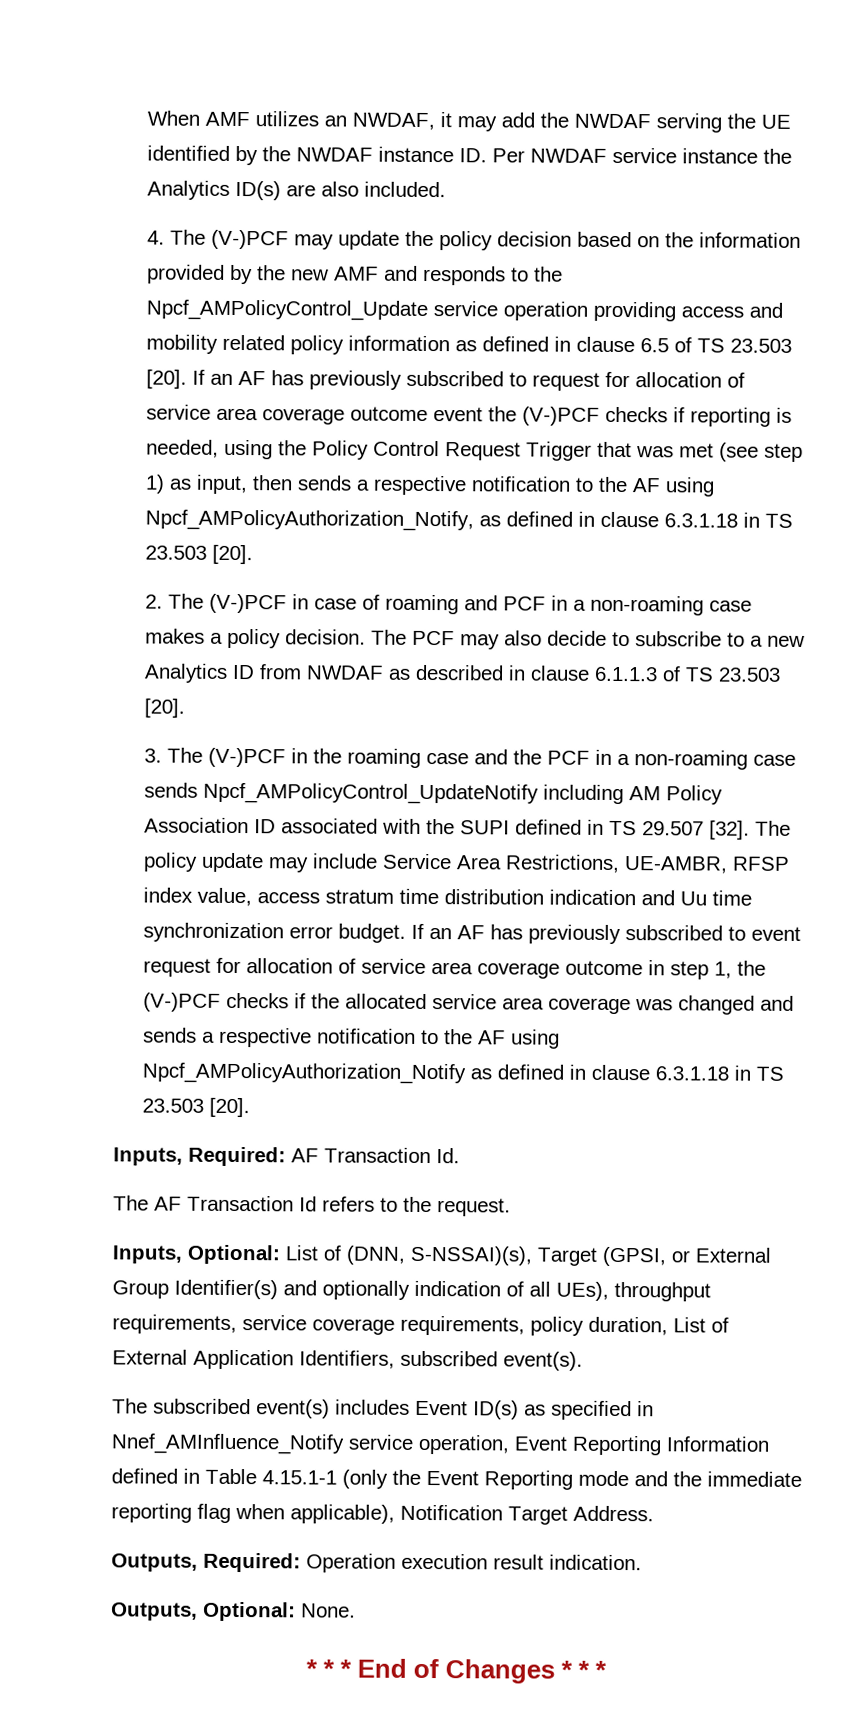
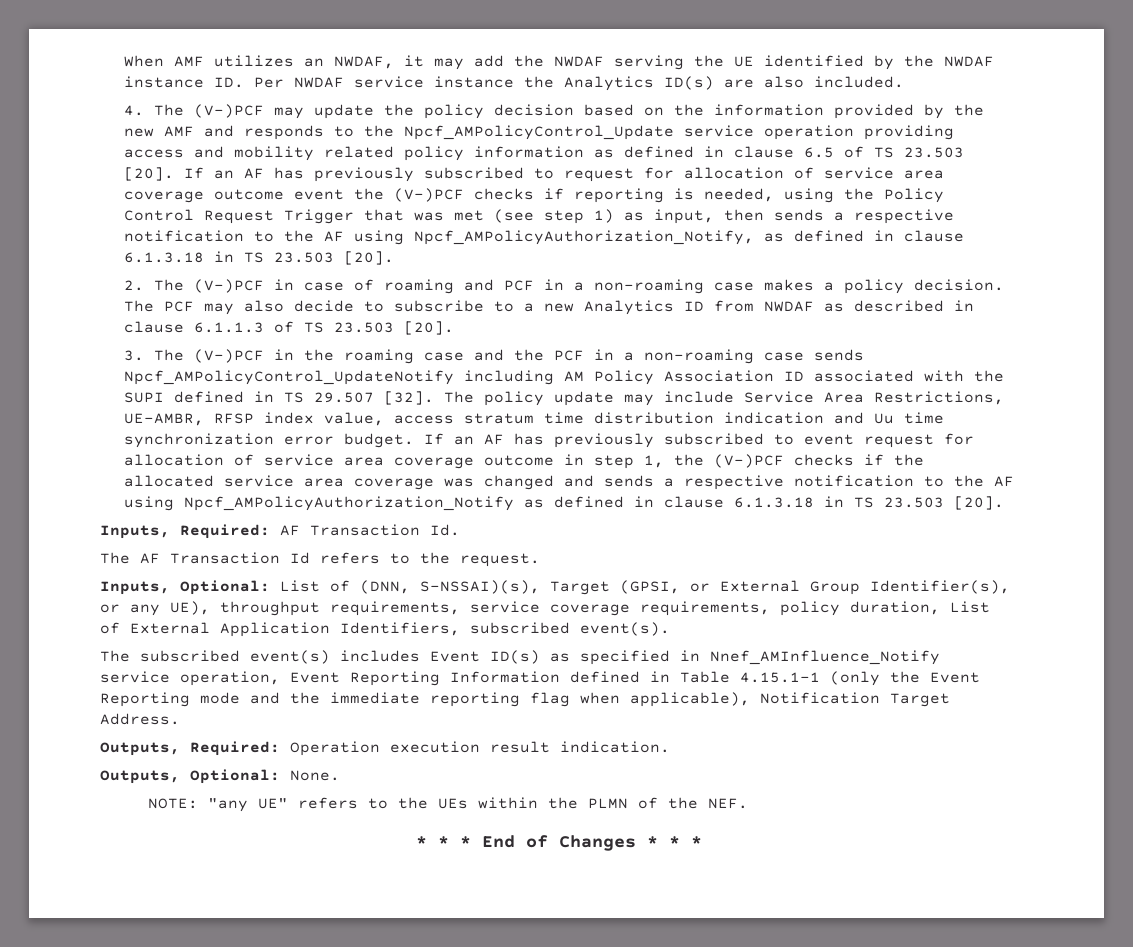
- If an AF has previously subscribed to request for allocation of service area coverage outcome event the (V-)PCF checks if reporting is needed, using the Policy Control Request Trigger that was met (see step 1) as input, then sends a respective notification to the AF using Npcf_AMPolicyAuthorization_Notify, as defined in clause 6.3.1.18 in TS 23.503 [20].
+ If an AF has previously subscribed to request for allocation of service area coverage outcome event the (V-)PCF checks if reporting is needed, using the Policy Control Request Trigger that was met (see step 1) as input, then sends a respective notification to the AF using Npcf_AMPolicyAuthorization_Notify, as defined in clause 6.1.3.18 in TS 23.503 [20].
- If an AF has previously subscribed to event request for allocation of service area coverage outcome in step 1, the (V-)PCF checks if the allocated service area coverage was changed and sends a respective notification to the AF using Npcf_AMPolicyAuthorization_Notify as defined in clause 6.3.1.18 in TS 23.503 [20].
+ If an AF has previously subscribed to event request for allocation of service area coverage outcome in step 1, the (V-)PCF checks if the allocated service area coverage was changed and sends a respective notification to the AF using Npcf_AMPolicyAuthorization_Notify as defined in clause 6.1.3.18 in TS 23.503 [20].
- Inputs, Optional: List of (DNN, S-NSSAI)(s), Target (GPSI, or External Group Identifier(s) and optionally indication of all UEs), throughput requirements, service coverage requirements, policy duration, List of External Application Identifiers, subscribed event(s).
+ Inputs, Optional: List of (DNN, S-NSSAI)(s), Target (GPSI, or External Group Identifier(s), or any UE), throughput requirements, service coverage requirements, policy duration, List of External Application Identifiers, subscribed event(s).
+ NOTE: "any UE" refers to the UEs within the PLMN of the NEF.

